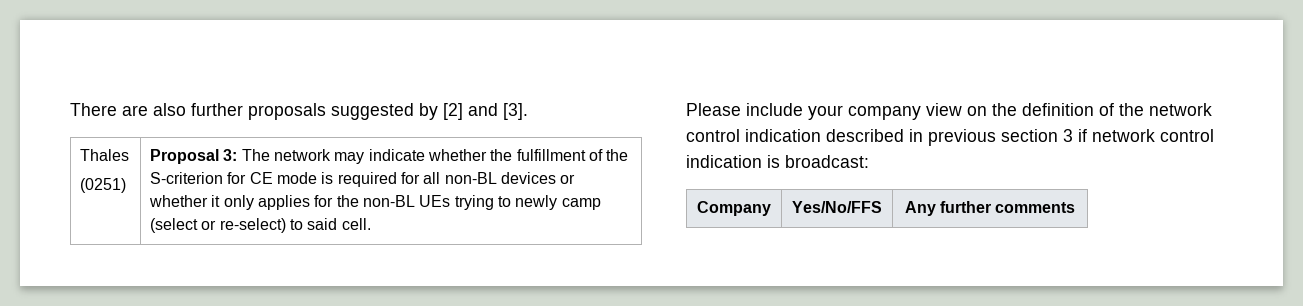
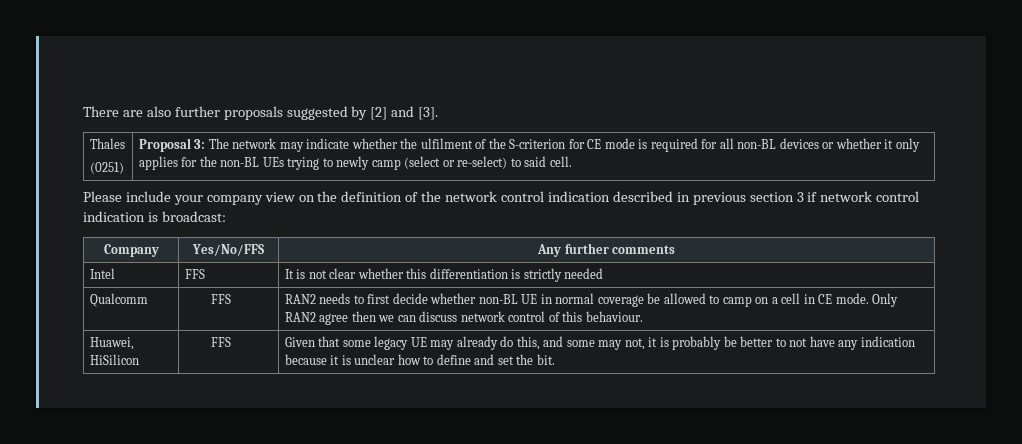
- Proposal 3: The network may indicate whether the fulfillment of the S-criterion for CE mode is required for all non-BL devices or whether it only applies for the non-BL UEs trying to newly camp (select or re-select) to said cell.
+ Proposal 3: The network may indicate whether the ulfilment of the S-criterion for CE mode is required for all non-BL devices or whether it only applies for the non-BL UEs trying to newly camp (select or re-select) to said cell.
+ Intel | FFS | It is not clear whether this differentiation is strictly needed
+ Qualcomm | FFS | RAN2 needs to first decide whether non-BL UE in normal coverage be allowed to camp on a cell in CE mode. Only RAN2 agree then we can discuss network control of this behaviour.
+ Huawei, HiSilicon | FFS | Given that some legacy UE may already do this, and some may not, it is probably be better to not have any indication because it is unclear how to define and set the bit.

